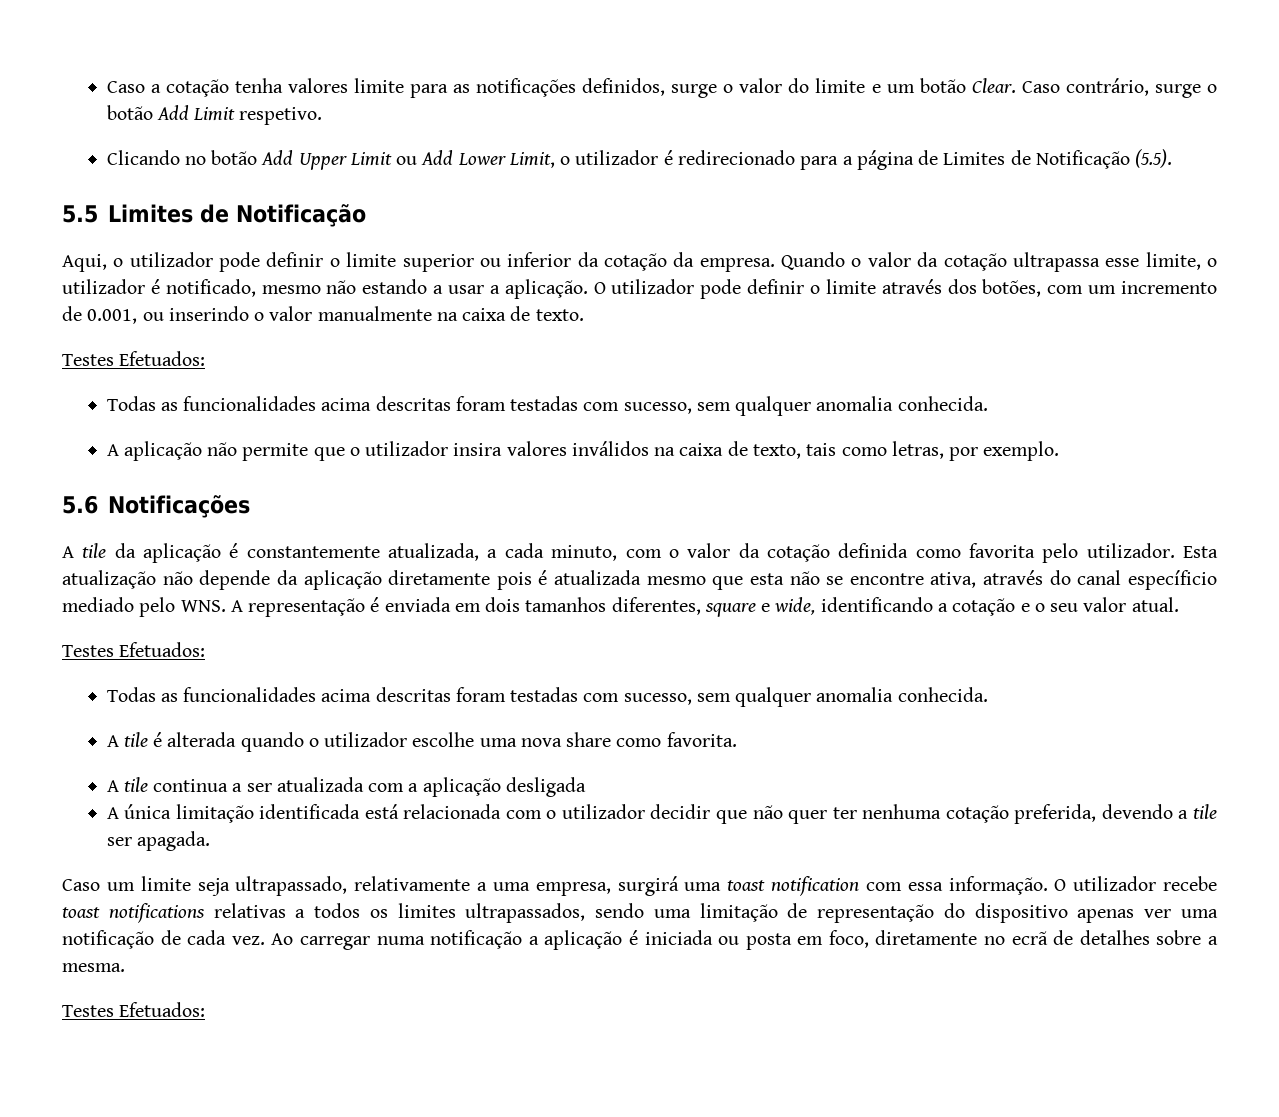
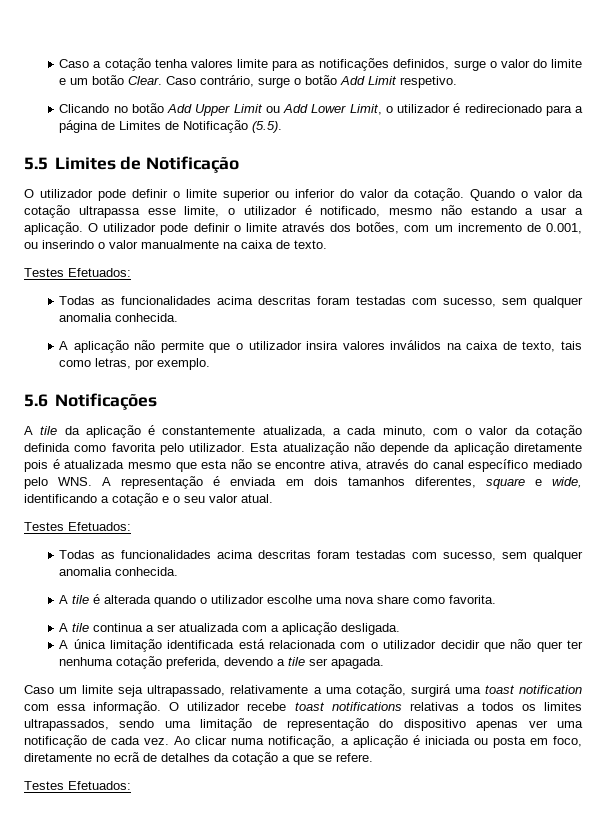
- Aqui, o utilizador pode definir o limite superior ou inferior da cotação da empresa.
+ O utilizador pode definir o limite superior ou inferior do valor da cotação.
- Esta atualização não depende da aplicação diretamente pois é atualizada mesmo que esta não se encontre ativa, através do canal específicio mediado pelo WNS. A representação é enviada em dois tamanhos diferentes, square e wide, identificando a cotação e o seu valor atual.
+ Esta atualização não depende da aplicação diretamente pois é atualizada mesmo que esta não se encontre ativa, através do canal específico mediado pelo WNS. A representação é enviada em dois tamanhos diferentes, square e wide, identificando a cotação e o seu valor atual.
- A tile continua a ser atualizada com a aplicação desligada
+ A tile continua a ser atualizada com a aplicação desligada.
- Caso um limite seja ultrapassado, relativamente a uma empresa, surgirá uma toast notification com essa informação.
+ Caso um limite seja ultrapassado, relativamente a uma cotação, surgirá uma toast notification com essa informação.
- Ao carregar numa notificação a aplicação é iniciada ou posta em foco, diretamente no ecrã de detalhes sobre a mesma.
+ Ao clicar numa notificação, a aplicação é iniciada ou posta em foco, diretamente no ecrã de detalhes da cotação a que se refere.

